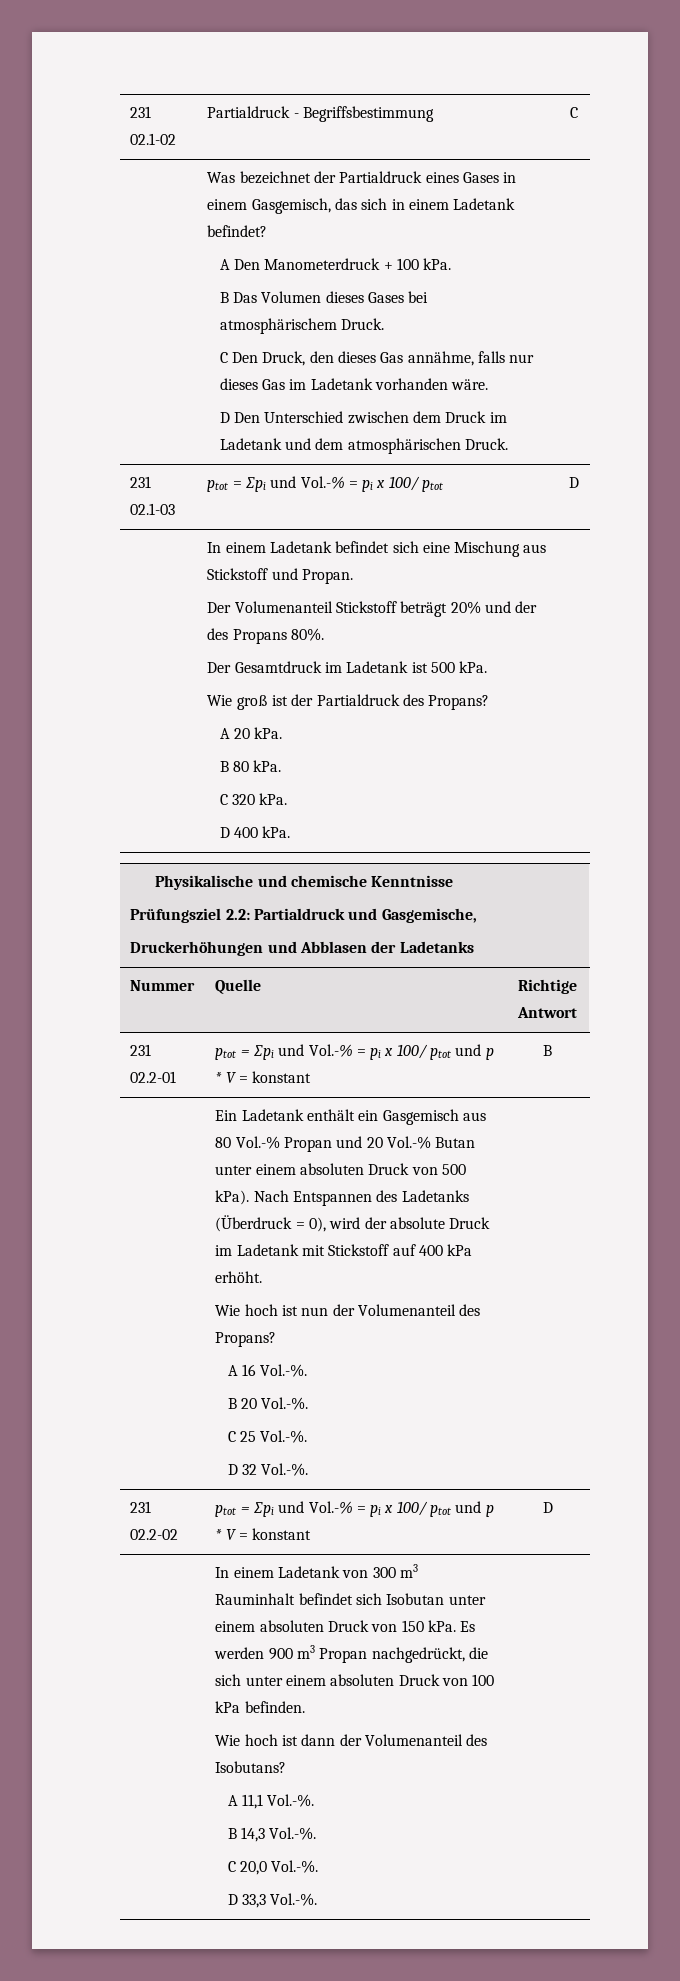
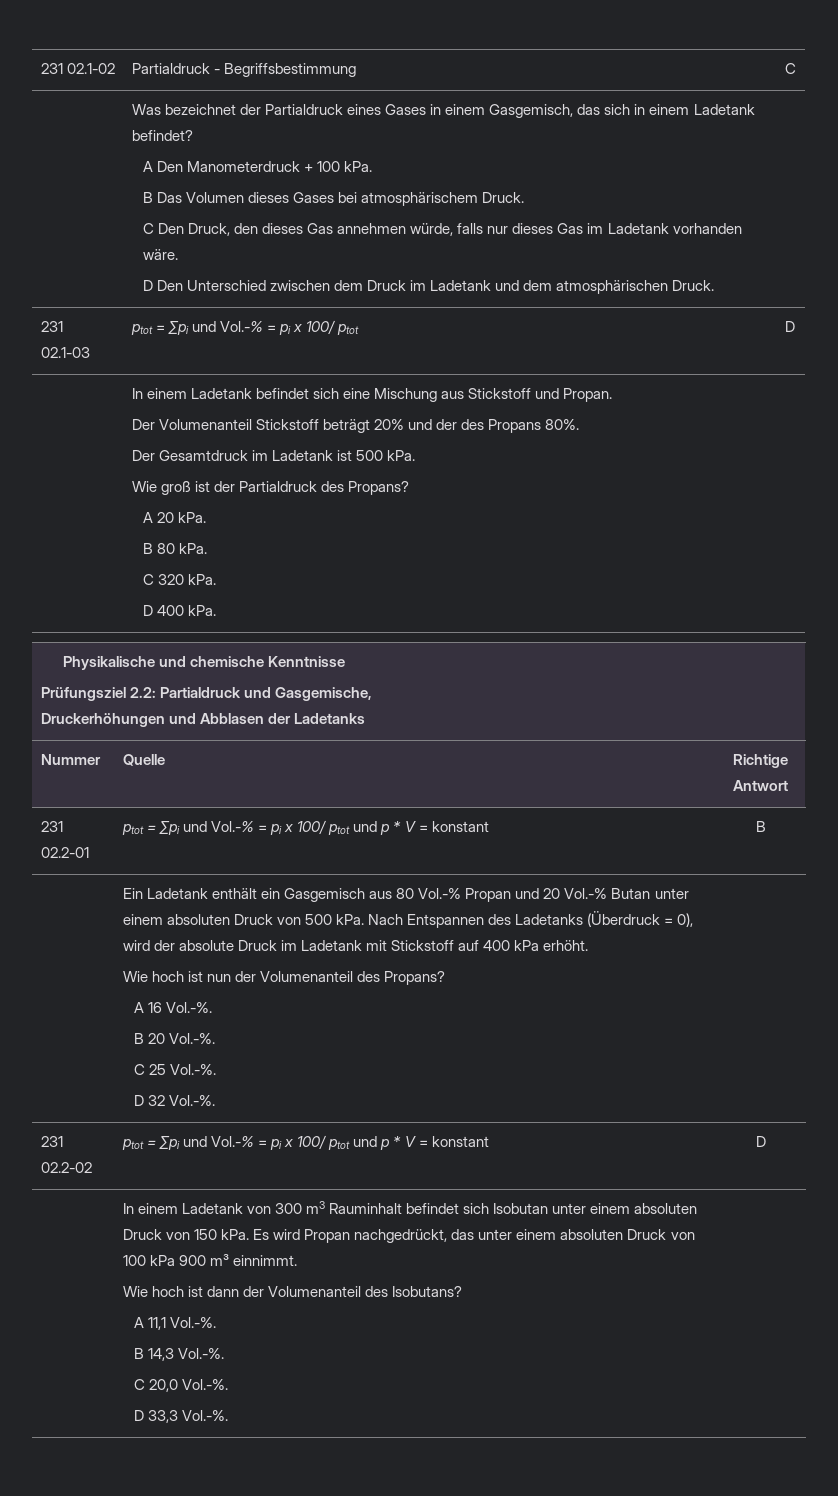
- C Den Druck, den dieses Gas annähme, falls nur dieses Gas im Ladetank vorhanden wäre.
+ C Den Druck, den dieses Gas annehmen würde, falls nur dieses Gas im Ladetank vorhanden wäre.
- Ein Ladetank enthält ein Gasgemisch aus 80 Vol.-% Propan und 20 Vol.-% Butan unter einem absoluten Druck von 500 kPa).
+ Ein Ladetank enthält ein Gasgemisch aus 80 Vol.-% Propan und 20 Vol.-% Butan unter einem absoluten Druck von 500 kPa.
- Es werden 900 m3 Propan nachgedrückt, die sich unter einem absoluten Druck von 100 kPa befinden.
+ Es wird Propan nachgedrückt, das unter einem absoluten Druck von 100 kPa 900 m³ einnimmt.

